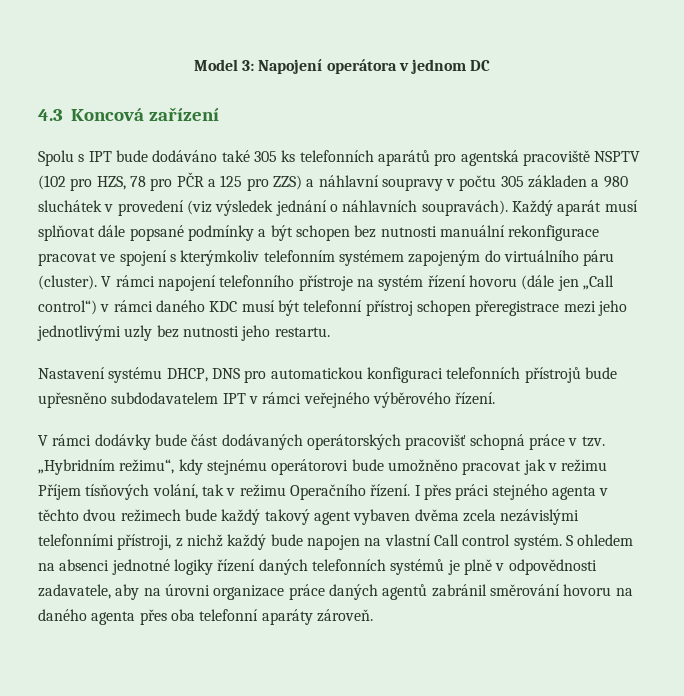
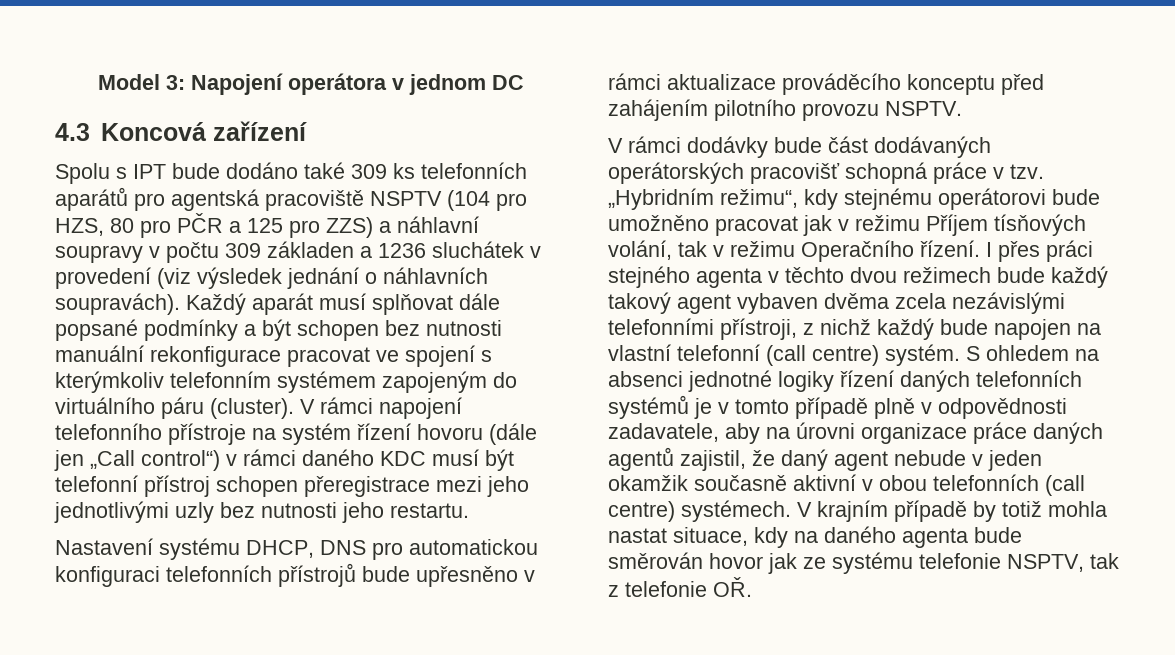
- Spolu s IPT bude dodáváno také 305 ks telefonních aparátů pro agentská pracoviště NSPTV (102 pro HZS, 78 pro PČR a 125 pro ZZS) a náhlavní soupravy v počtu 305 základen a 980 sluchátek v provedení (viz výsledek jednání o náhlavních soupravách).
+ Spolu s IPT bude dodáno také 309 ks telefonních aparátů pro agentská pracoviště NSPTV (104 pro HZS, 80 pro PČR a 125 pro ZZS) a náhlavní soupravy v počtu 309 základen a 1236 sluchátek v provedení (viz výsledek jednání o náhlavních soupravách).
- Nastavení systému DHCP, DNS pro automatickou konfiguraci telefonních přístrojů bude upřesněno subdodavatelem IPT v rámci veřejného výběrového řízení.
+ Nastavení systému DHCP, DNS pro automatickou konfiguraci telefonních přístrojů bude upřesněno v rámci aktualizace prováděcího konceptu před zahájením pilotního provozu NSPTV.
- I přes práci stejného agenta v těchto dvou režimech bude každý takový agent vybaven dvěma zcela nezávislými telefonními přístroji, z nichž každý bude napojen na vlastní Call control systém.
+ I přes práci stejného agenta v těchto dvou režimech bude každý takový agent vybaven dvěma zcela nezávislými telefonními přístroji, z nichž každý bude napojen na vlastní telefonní (call centre) systém.
- S ohledem na absenci jednotné logiky řízení daných telefonních systémů je plně v odpovědnosti zadavatele, aby na úrovni organizace práce daných agentů zabránil směrování hovoru na daného agenta přes oba telefonní aparáty zároveň.
+ S ohledem na absenci jednotné logiky řízení daných telefonních systémů je v tomto případě plně v odpovědnosti zadavatele, aby na úrovni organizace práce daných agentů zajistil, že daný agent nebude v jeden okamžik současně aktivní v obou telefonních (call centre) systémech. V krajním případě by totiž mohla nastat situace, kdy na daného agenta bude směrován hovor jak ze systému telefonie NSPTV, tak z telefonie OŘ.

